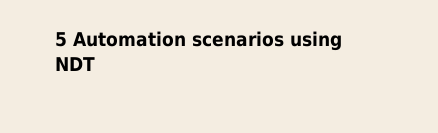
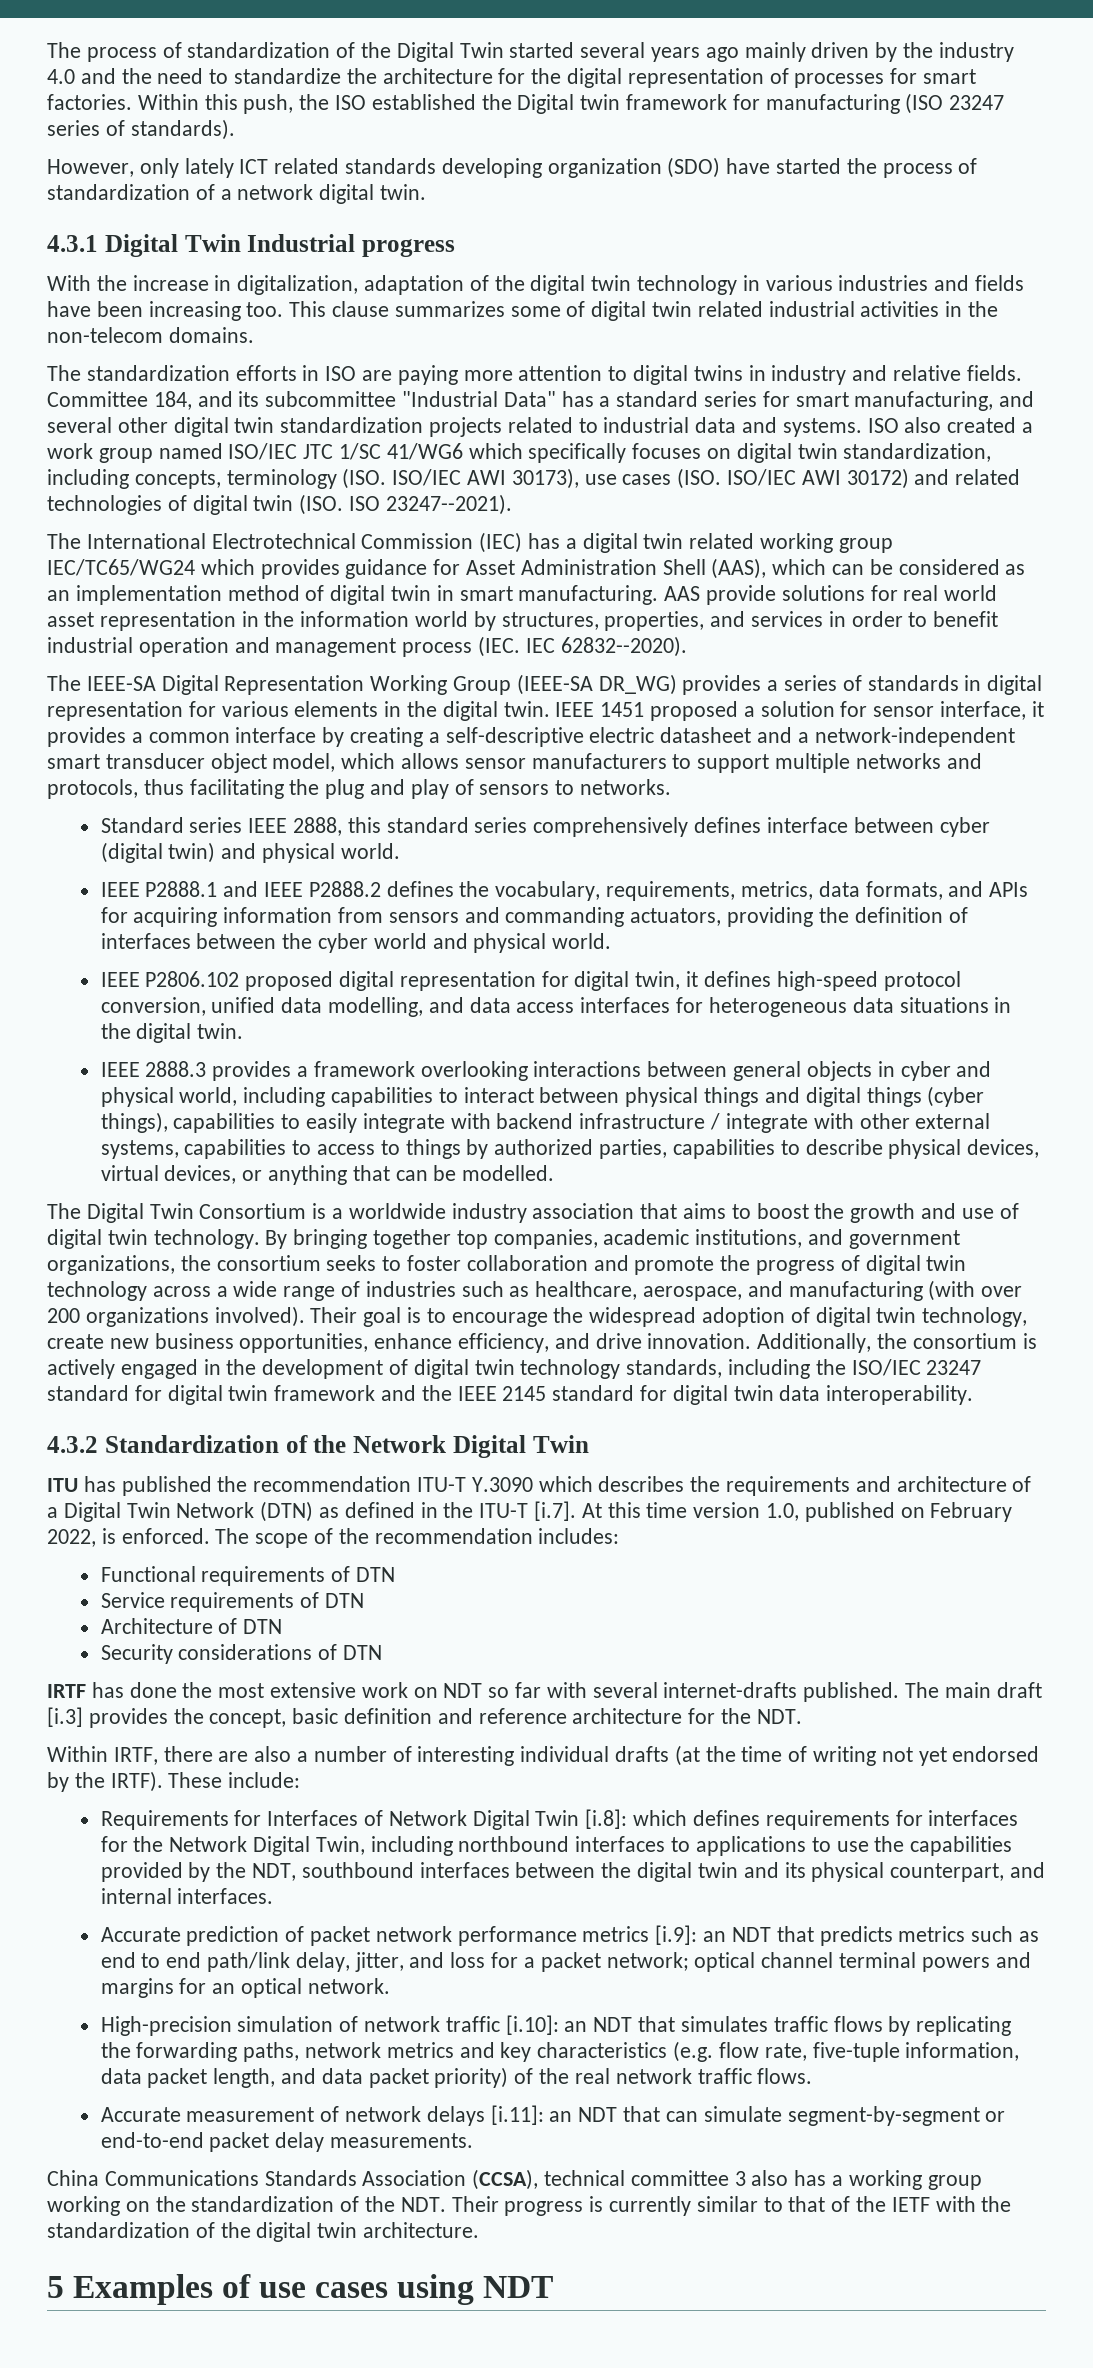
- 5 Automation scenarios using NDT
+ The process of standardization of the Digital Twin started several years ago mainly driven by the industry 4.0 and the need to standardize the architecture for the digital representation of processes for smart factories. Within this push, the ISO established the Digital twin framework for manufacturing (ISO 23247 series of standards).
+ However, only lately ICT related standards developing organization (SDO) have started the process of standardization of a network digital twin.
+ 4.3.1 Digital Twin Industrial progress
+ With the increase in digitalization, adaptation of the digital twin technology in various industries and fields have been increasing too. This clause summarizes some of digital twin related industrial activities in the non-telecom domains.
+ The standardization efforts in ISO are paying more attention to digital twins in industry and relative fields. Committee 184, and its subcommittee "Industrial Data" has a standard series for smart manufacturing, and several other digital twin standardization projects related to industrial data and systems. ISO also created a work group named ISO/IEC JTC 1/SC 41/WG6 which specifically focuses on digital twin standardization, including concepts, terminology (ISO. ISO/IEC AWI 30173), use cases (ISO. ISO/IEC AWI 30172) and related technologies of digital twin (ISO. ISO 23247--2021).
+ The International Electrotechnical Commission (IEC) has a digital twin related working group IEC/TC65/WG24 which provides guidance for Asset Administration Shell (AAS), which can be considered as an implementation method of digital twin in smart manufacturing. AAS provide solutions for real world asset representation in the information world by structures, properties, and services in order to benefit industrial operation and management process (IEC. IEC 62832--2020).
+ The IEEE-SA Digital Representation Working Group (IEEE-SA DR_WG) provides a series of standards in digital representation for various elements in the digital twin. IEEE 1451 proposed a solution for sensor interface, it provides a common interface by creating a self-descriptive electric datasheet and a network-independent smart transducer object model, which allows sensor manufacturers to support multiple networks and protocols, thus facilitating the plug and play of sensors to networks.
+ Standard series IEEE 2888, this standard series comprehensively defines interface between cyber (digital twin) and physical world.
+ IEEE P2888.1 and IEEE P2888.2 defines the vocabulary, requirements, metrics, data formats, and APIs for acquiring information from sensors and commanding actuators, providing the definition of interfaces between the cyber world and physical world.
+ IEEE P2806.102 proposed digital representation for digital twin, it defines high-speed protocol conversion, unified data modelling, and data access interfaces for heterogeneous data situations in the digital twin.
+ IEEE 2888.3 provides a framework overlooking interactions between general objects in cyber and physical world, including capabilities to interact between physical things and digital things (cyber things), capabilities to easily integrate with backend infrastructure / integrate with other external systems, capabilities to access to things by authorized parties, capabilities to describe physical devices, virtual devices, or anything that can be modelled.
+ The Digital Twin Consortium is a worldwide industry association that aims to boost the growth and use of digital twin technology. By bringing together top companies, academic institutions, and government organizations, the consortium seeks to foster collaboration and promote the progress of digital twin technology across a wide range of industries such as healthcare, aerospace, and manufacturing (with over 200 organizations involved). Their goal is to encourage the widespread adoption of digital twin technology, create new business opportunities, enhance efficiency, and drive innovation. Additionally, the consortium is actively engaged in the development of digital twin technology standards, including the ISO/IEC 23247 standard for digital twin framework and the IEEE 2145 standard for digital twin data interoperability.
+ 4.3.2 Standardization of the Network Digital Twin
+ ITU has published the recommendation ITU-T Y.3090 which describes the requirements and architecture of a Digital Twin Network (DTN) as defined in the ITU-T [i.7]. At this time version 1.0, published on February 2022, is enforced. The scope of the recommendation includes:
+ Functional requirements of DTN
+ Service requirements of DTN
+ Architecture of DTN
+ Security considerations of DTN
+ IRTF has done the most extensive work on NDT so far with several internet-drafts published. The main draft [i.3] provides the concept, basic definition and reference architecture for the NDT.
+ Within IRTF, there are also a number of interesting individual drafts (at the time of writing not yet endorsed by the IRTF). These include:
+ Requirements for Interfaces of Network Digital Twin [i.8]: which defines requirements for interfaces for the Network Digital Twin, including northbound interfaces to applications to use the capabilities provided by the NDT, southbound interfaces between the digital twin and its physical counterpart, and internal interfaces.
+ Accurate prediction of packet network performance metrics [i.9]: an NDT that predicts metrics such as end to end path/link delay, jitter, and loss for a packet network; optical channel terminal powers and margins for an optical network.
+ High-precision simulation of network traffic [i.10]: an NDT that simulates traffic flows by replicating the forwarding paths, network metrics and key characteristics (e.g. flow rate, five-tuple information, data packet length, and data packet priority) of the real network traffic flows.
+ Accurate measurement of network delays [i.11]: an NDT that can simulate segment-by-segment or end-to-end packet delay measurements.
+ China Communications Standards Association (CCSA), technical committee 3 also has a working group working on the standardization of the NDT. Their progress is currently similar to that of the IETF with the standardization of the digital twin architecture.
+ 5 Examples of use cases using NDT

